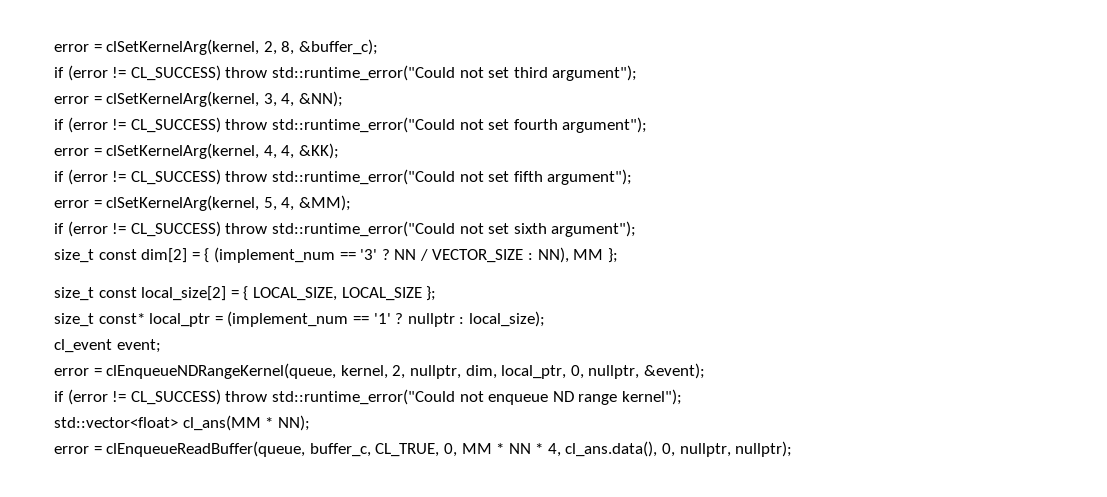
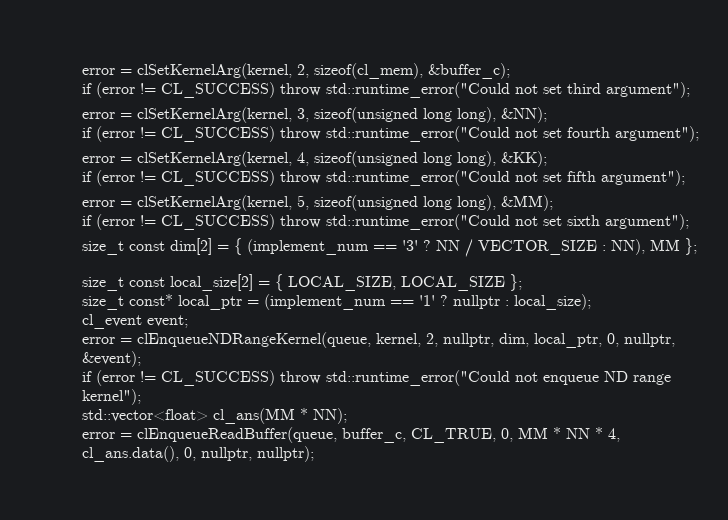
- error = clSetKernelArg(kernel, 2, 8, &buffer_c);
+ error = clSetKernelArg(kernel, 2, sizeof(cl_mem), &buffer_c);
- error = clSetKernelArg(kernel, 3, 4, &NN);
+ error = clSetKernelArg(kernel, 3, sizeof(unsigned long long), &NN);
- error = clSetKernelArg(kernel, 4, 4, &KK);
+ error = clSetKernelArg(kernel, 4, sizeof(unsigned long long), &KK);
- error = clSetKernelArg(kernel, 5, 4, &MM);
+ error = clSetKernelArg(kernel, 5, sizeof(unsigned long long), &MM);

